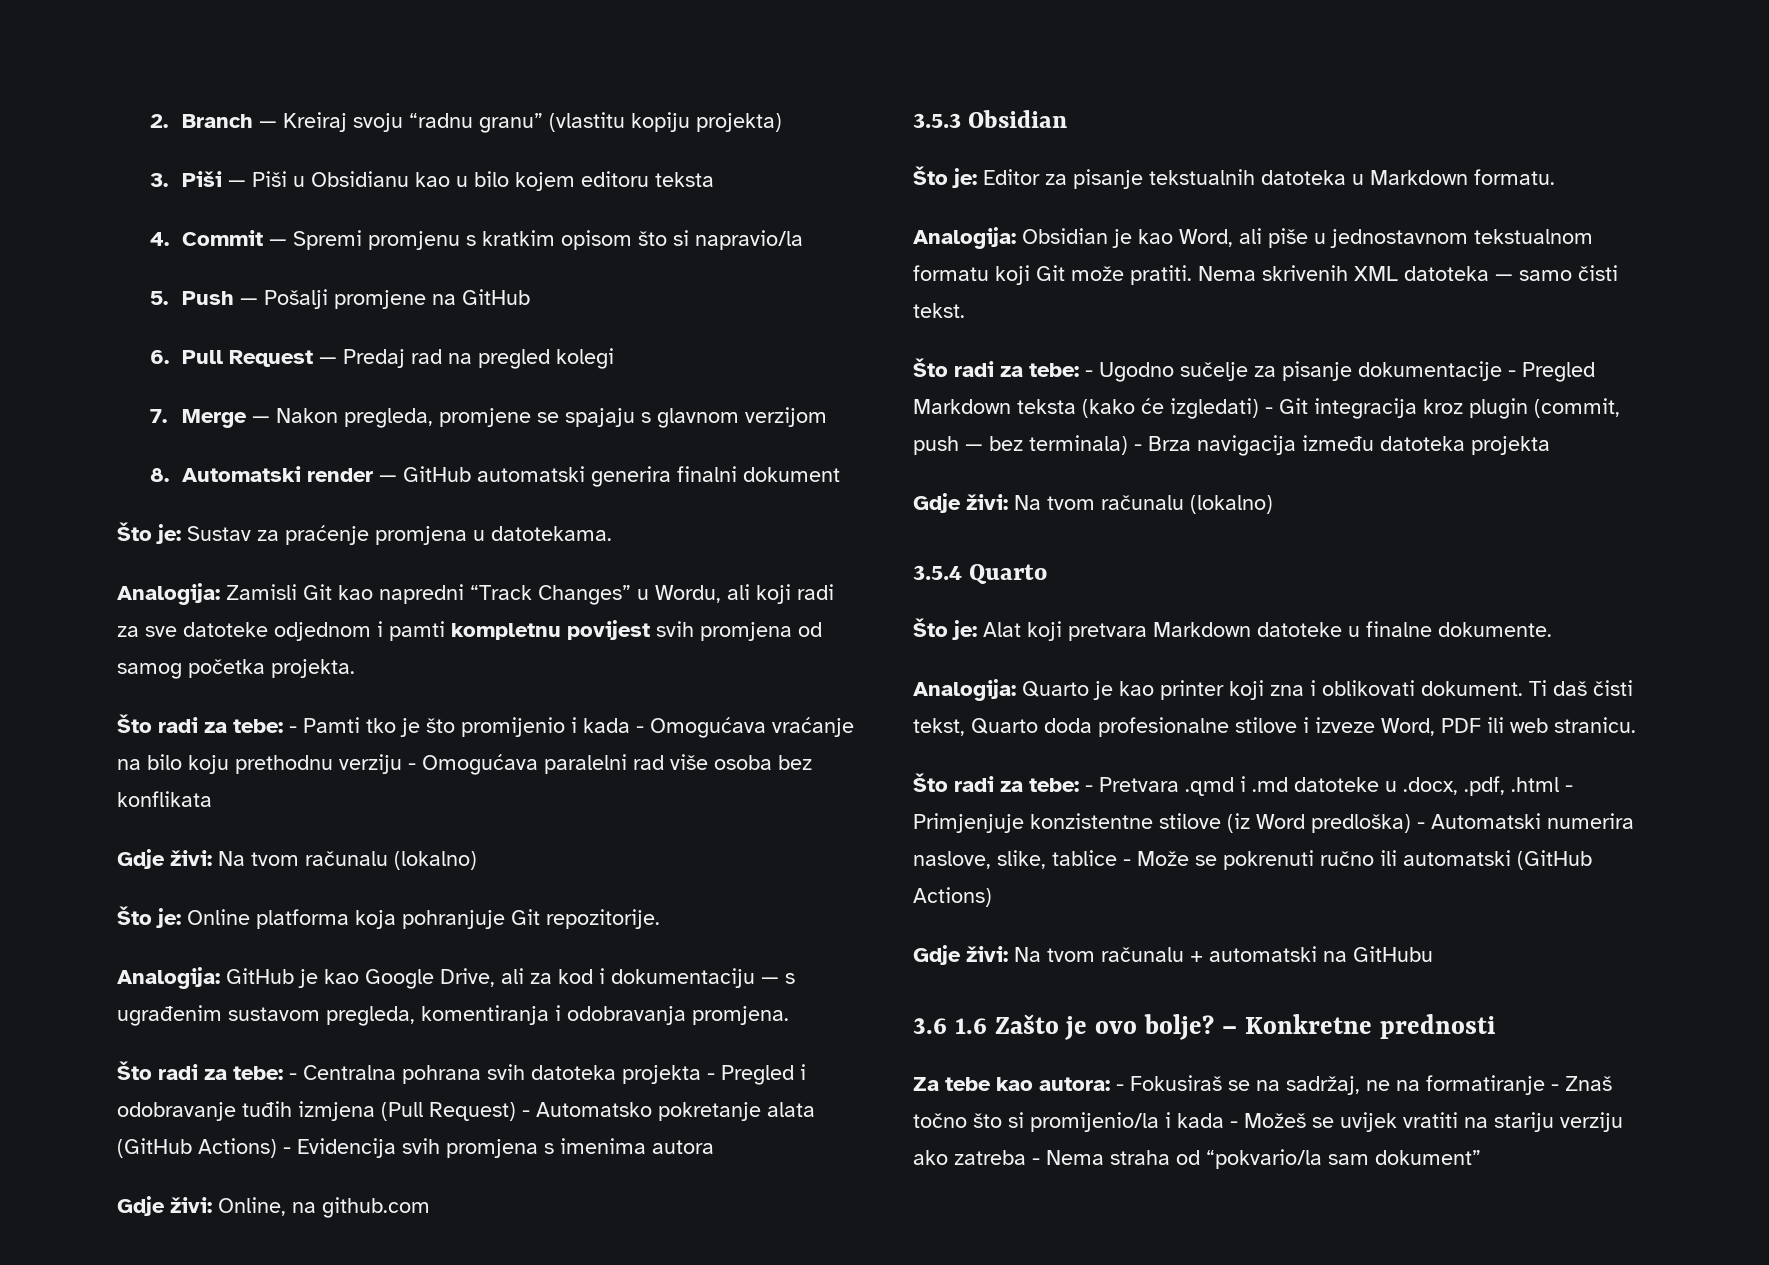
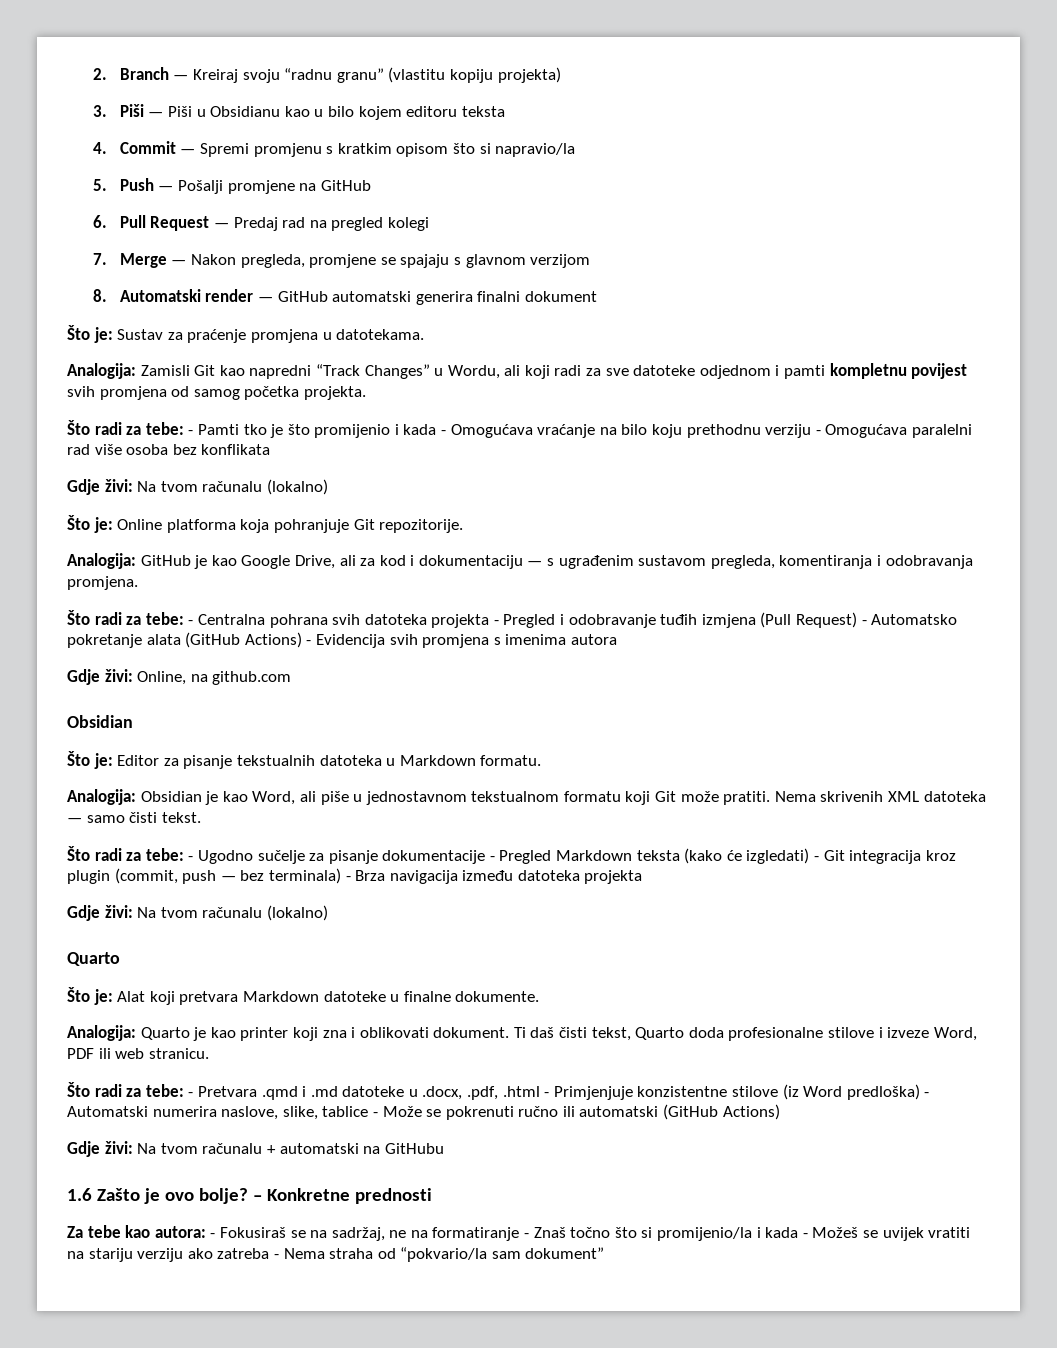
  Gdje živi: Online, na github.com
- 3.5.3 Obsidian
+ Obsidian
  Što radi za tebe: - Ugodno sučelje za pisanje dokumentacije - Pregled Markdown teksta (kako će izgledati) - Git integracija kroz plugin (commit, push — bez terminala) - Brza navigacija između datoteka projekta
  Gdje živi: Na tvom računalu (lokalno)
- 3.5.4 Quarto
+ Quarto
- 3.6 1.6 Zašto je ovo bolje?
+ 1.6 Zašto je ovo bolje?

